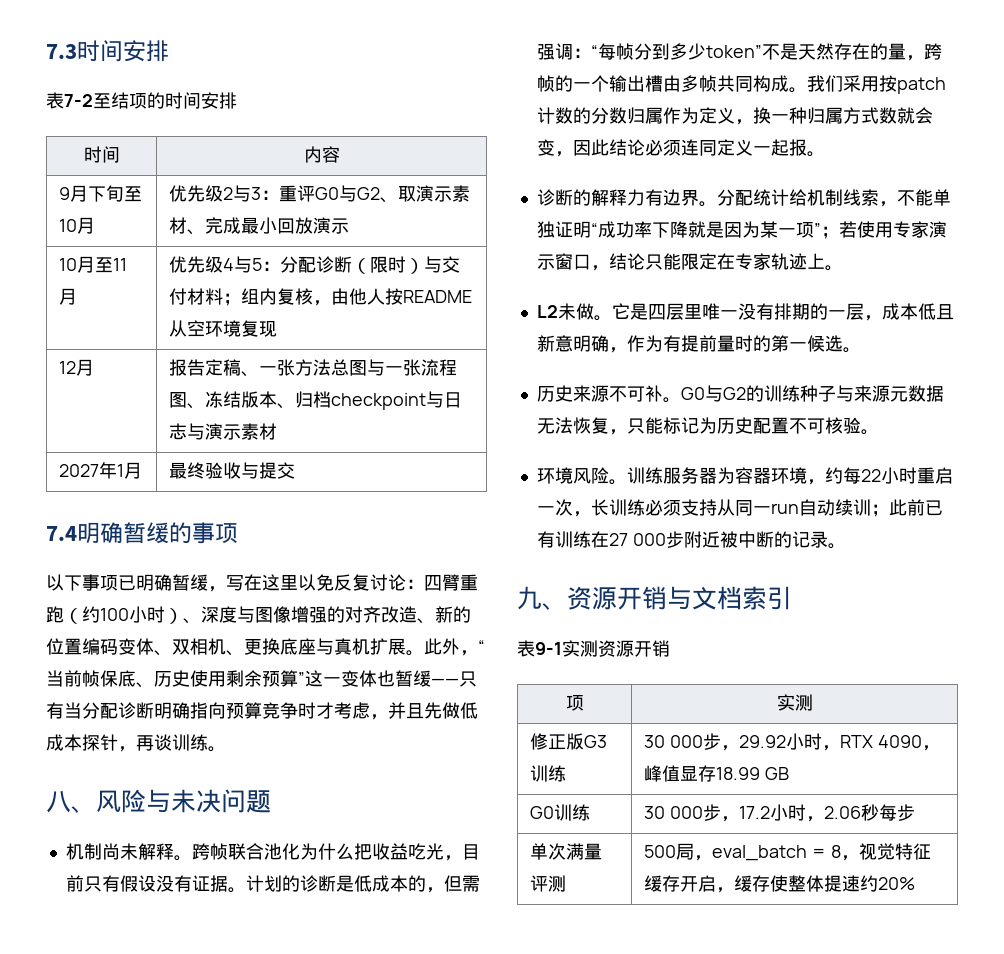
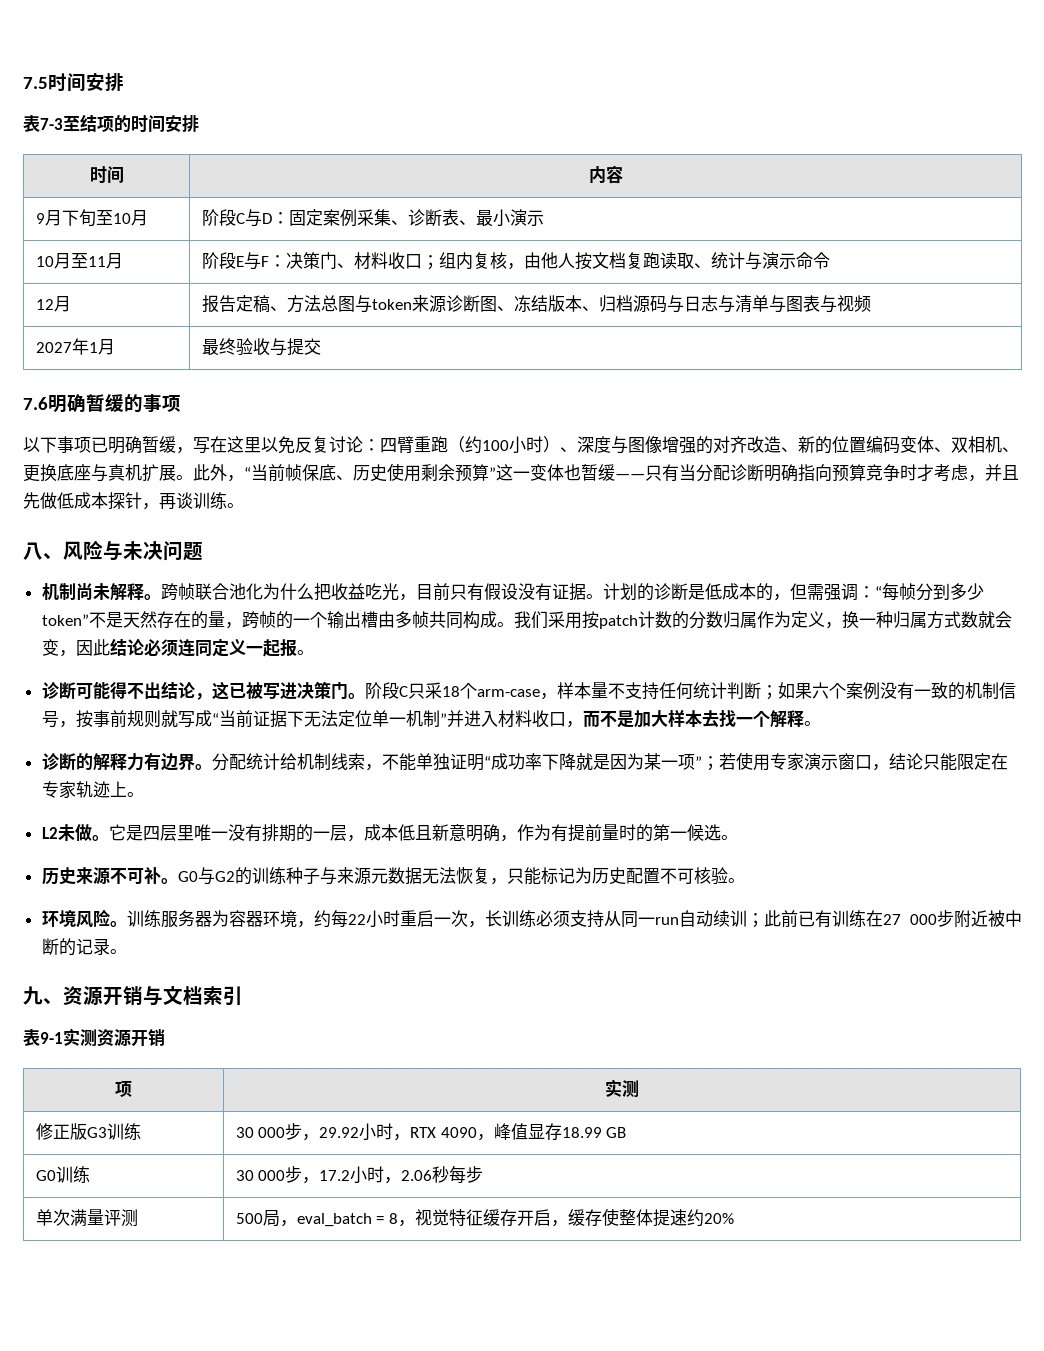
- 7.3时间安排
+ 7.5时间安排
- 表7-2至结项的时间安排
+ 表7-3至结项的时间安排
- 9月下旬至10月 | 优先级2与3：重评G0与G2、取演示素材、完成最小回放演示
+ 9月下旬至10月 | 阶段C与D：固定案例采集、诊断表、最小演示
- 10月至11月 | 优先级4与5：分配诊断（限时）与交付材料；组内复核，由他人按README从空环境复现
+ 10月至11月 | 阶段E与F：决策门、材料收口；组内复核，由他人按文档复跑读取、统计与演示命令
- 12月 | 报告定稿、一张方法总图与一张流程图、冻结版本、归档checkpoint与日志与演示素材
+ 12月 | 报告定稿、方法总图与token来源诊断图、冻结版本、归档源码与日志与清单与图表与视频
- 7.4明确暂缓的事项
+ 7.6明确暂缓的事项
+ 诊断可能得不出结论，这已被写进决策门。阶段C只采18个arm-case，样本量不支持任何统计判断；如果六个案例没有一致的机制信号，按事前规则就写成“当前证据下无法定位单一机制”并进入材料收口，而不是加大样本去找一个解释。

